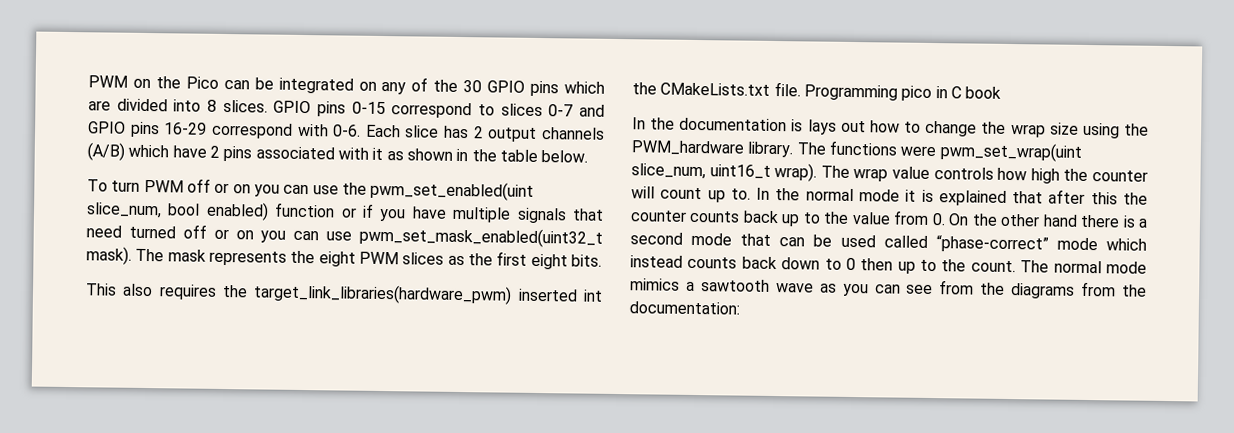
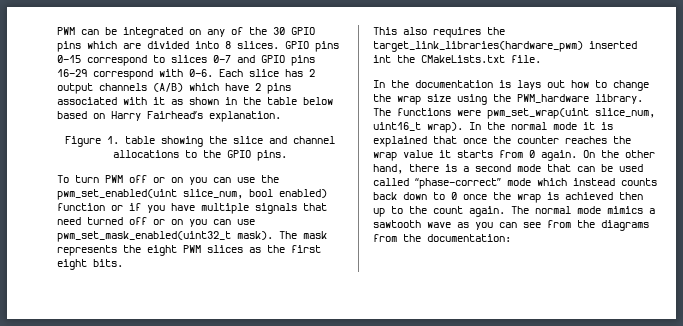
- PWM on the Pico can be integrated on any of the 30 GPIO pins which are divided into 8 slices.
+ PWM can be integrated on any of the 30 GPIO pins which are divided into 8 slices.
- Each slice has 2 output channels (A/B) which have 2 pins associated with it as shown in the table below.
+ Each slice has 2 output channels (A/B) which have 2 pins associated with it as shown in the table below based on Harry Fairhead’s explanation.
+ Figure 1. table showing the slice and channel allocations to the GPIO pins.
- Programming pico in C book
- The wrap value controls how high the counter will count up to.
- In the normal mode it is explained that after this the counter counts back up to the value from 0. On the other hand there is a second mode that can be used called “phase-correct” mode which instead counts back down to 0 then up to the count.
+ In the normal mode it is explained that once the counter reaches the wrap value it starts from 0 again. On the other hand, there is a second mode that can be used called “phase-correct” mode which instead counts back down to 0 once the wrap is achieved then up to the count again.

